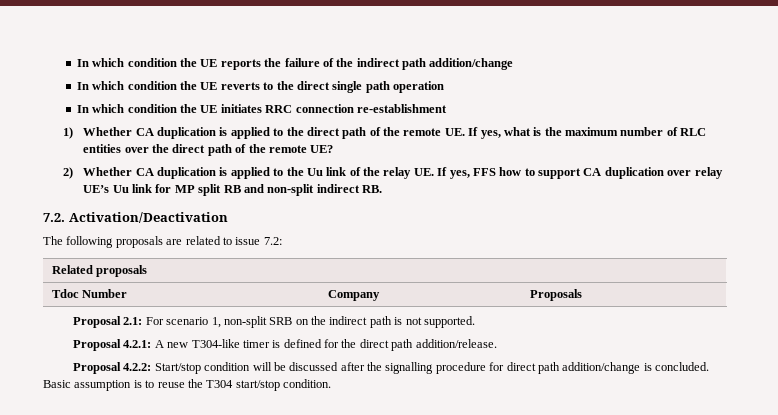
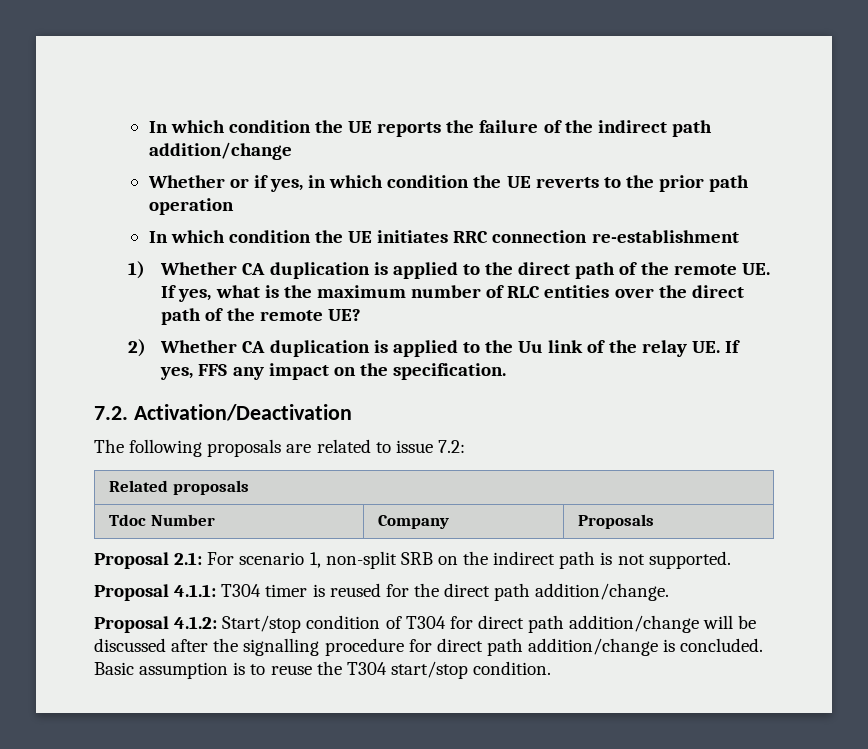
- In which condition the UE reverts to the direct single path operation
+ Whether or if yes, in which condition the UE reverts to the prior path operation
- 2) Whether CA duplication is applied to the Uu link of the relay UE. If yes, FFS how to support CA duplication over relay UE’s Uu link for MP split RB and non-split indirect RB.
+ 2) Whether CA duplication is applied to the Uu link of the relay UE. If yes, FFS any impact on the specification.
- Proposal 4.2.1: A new T304-like timer is defined for the direct path addition/release.
- Proposal 4.2.2: Start/stop condition will be discussed after the signalling procedure for direct path addition/change is concluded.
+ Proposal 4.1.1: T304 timer is reused for the direct path addition/change.
+ Proposal 4.1.2: Start/stop condition of T304 for direct path addition/change will be discussed after the signalling procedure for direct path addition/change is concluded.

